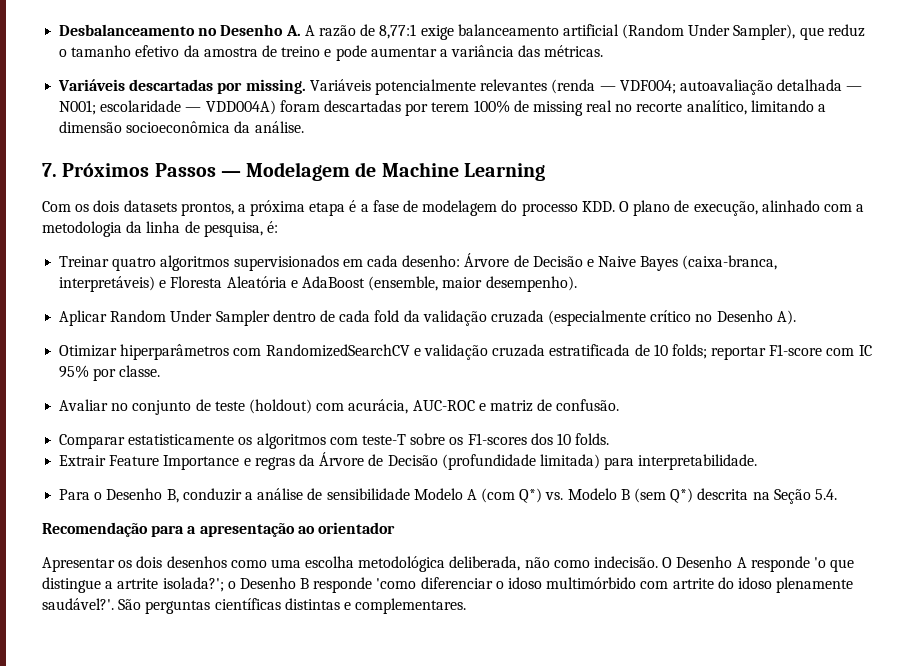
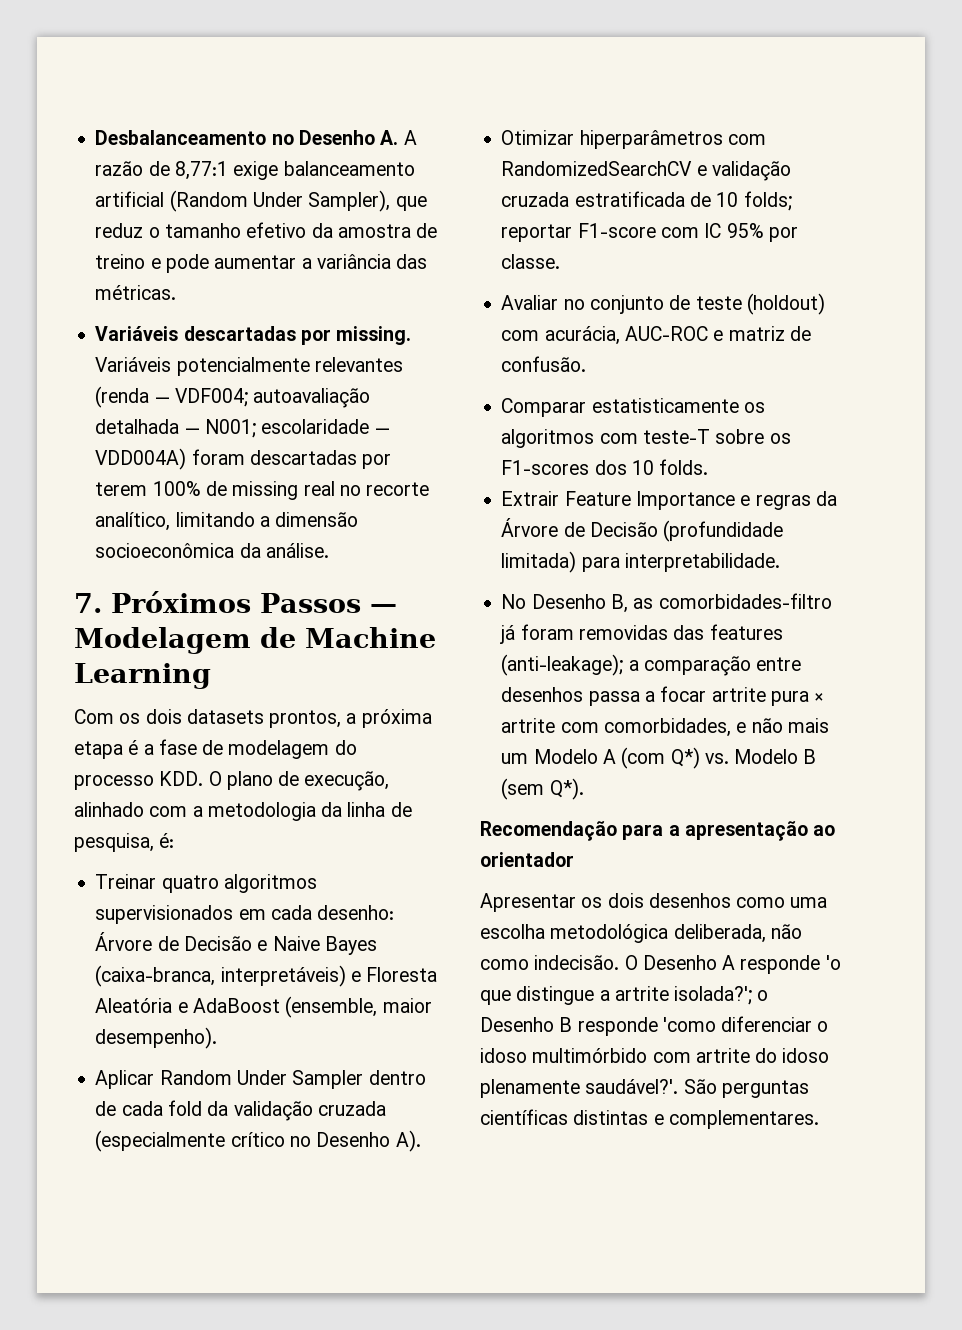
- Para o Desenho B, conduzir a análise de sensibilidade Modelo A (com Q*) vs. Modelo B (sem Q*) descrita na Seção 5.4.
+ No Desenho B, as comorbidades-filtro já foram removidas das features (anti-leakage); a comparação entre desenhos passa a focar artrite pura × artrite com comorbidades, e não mais um Modelo A (com Q*) vs. Modelo B (sem Q*).

